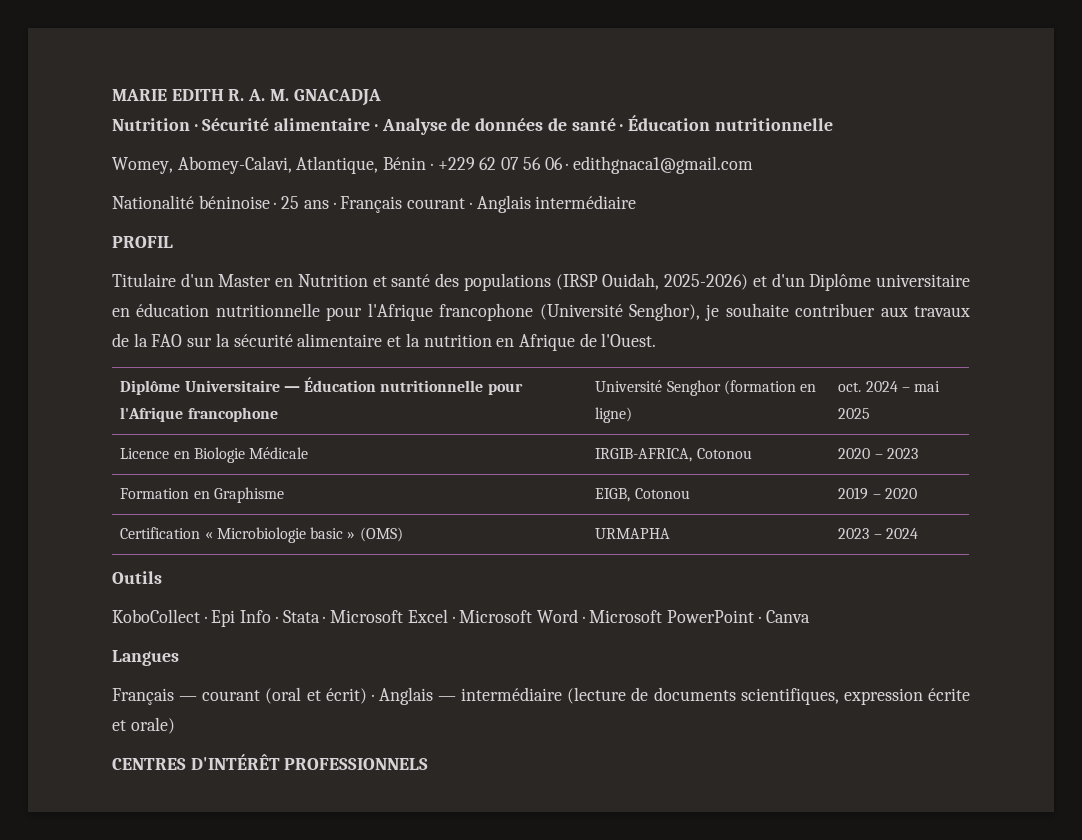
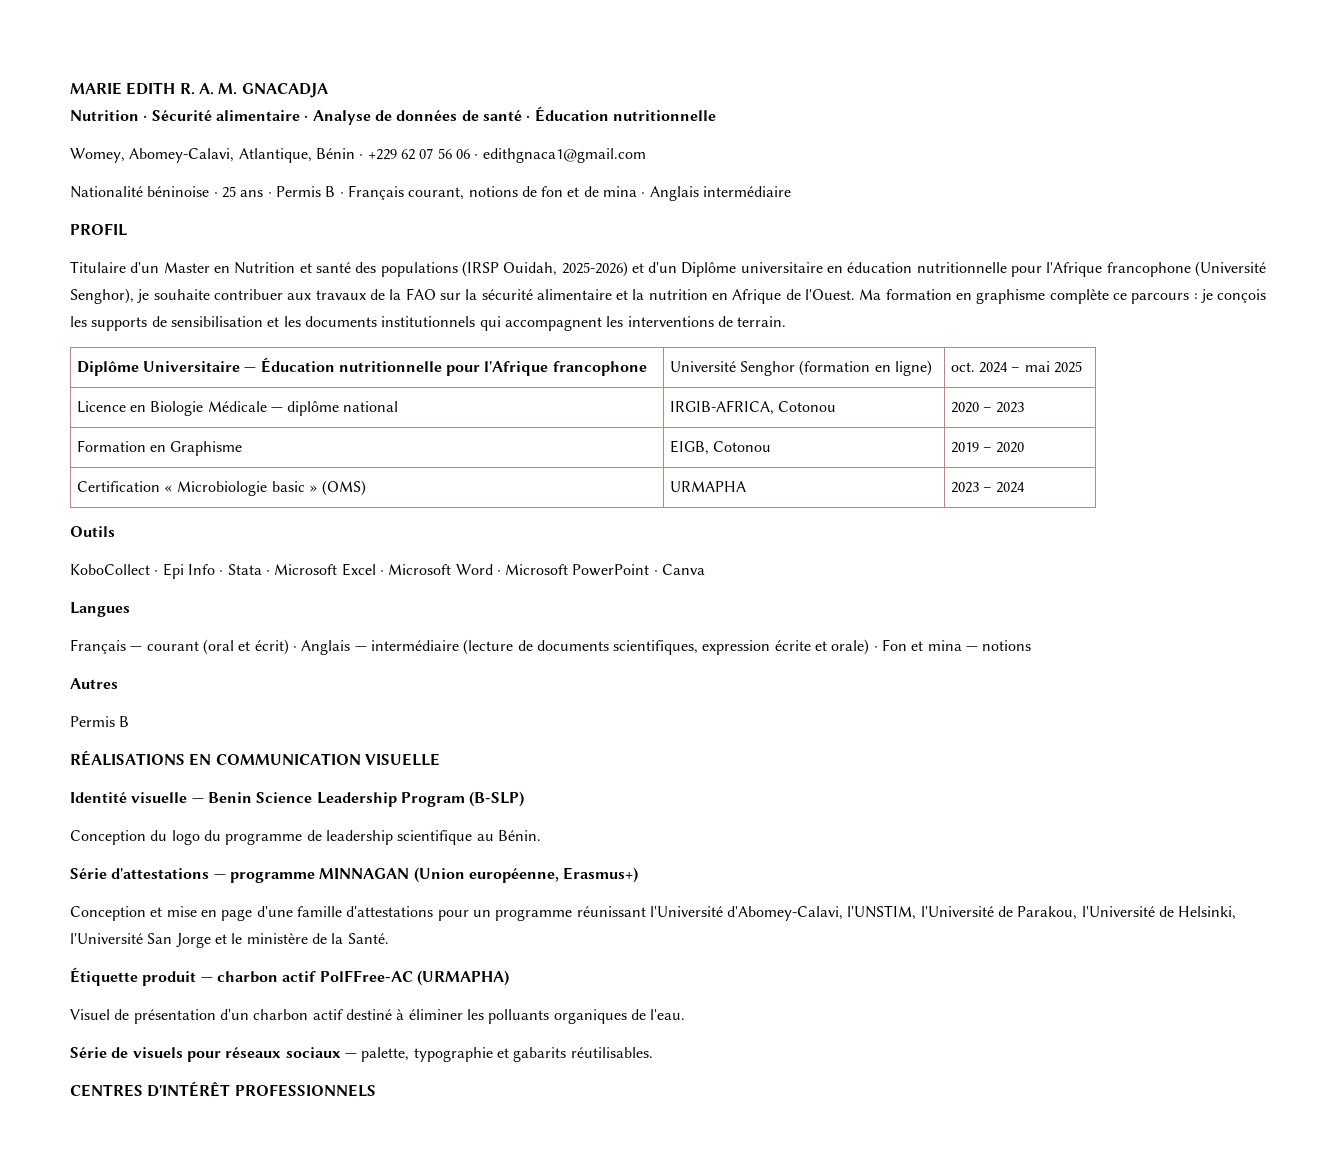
- Nationalité béninoise · 25 ans · Français courant · Anglais intermédiaire
+ Nationalité béninoise · 25 ans · Permis B · Français courant, notions de fon et de mina · Anglais intermédiaire
+ Ma formation en graphisme complète ce parcours : je conçois les supports de sensibilisation et les documents institutionnels qui accompagnent les interventions de terrain.
- Licence en Biologie Médicale | IRGIB-AFRICA, Cotonou | 2020 – 2023
+ Licence en Biologie Médicale — diplôme national | IRGIB-AFRICA, Cotonou | 2020 – 2023
- Français — courant (oral et écrit) · Anglais — intermédiaire (lecture de documents scientifiques, expression écrite et orale)
+ Français — courant (oral et écrit) · Anglais — intermédiaire (lecture de documents scientifiques, expression écrite et orale) · Fon et mina — notions
+ Autres
+ Permis B
+ RÉALISATIONS EN COMMUNICATION VISUELLE
+ Identité visuelle — Benin Science Leadership Program (B-SLP)
+ Conception du logo du programme de leadership scientifique au Bénin.
+ Série d'attestations — programme MINNAGAN (Union européenne, Erasmus+)
+ Conception et mise en page d'une famille d'attestations pour un programme réunissant l'Université d'Abomey-Calavi, l'UNSTIM, l'Université de Parakou, l'Université de Helsinki, l'Université San Jorge et le ministère de la Santé.
+ Étiquette produit — charbon actif PolFFree-AC (URMAPHA)
+ Visuel de présentation d'un charbon actif destiné à éliminer les polluants organiques de l'eau.
+ Série de visuels pour réseaux sociaux — palette, typographie et gabarits réutilisables.

